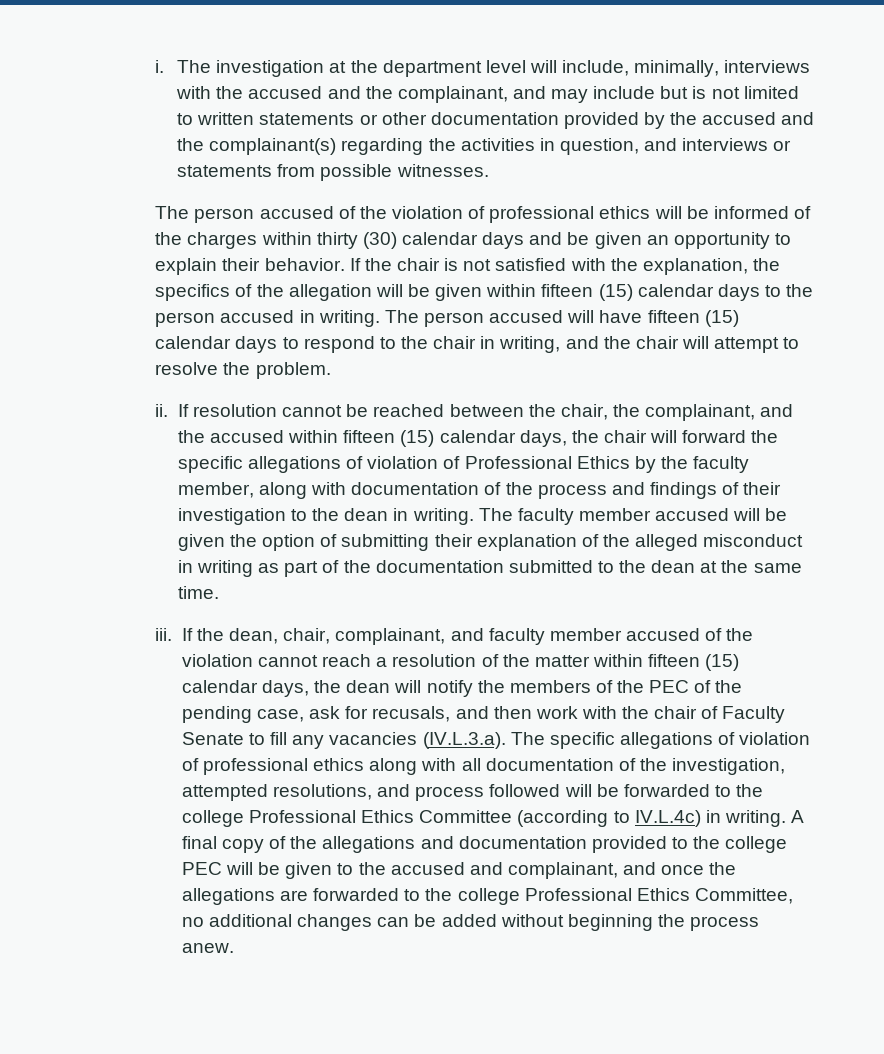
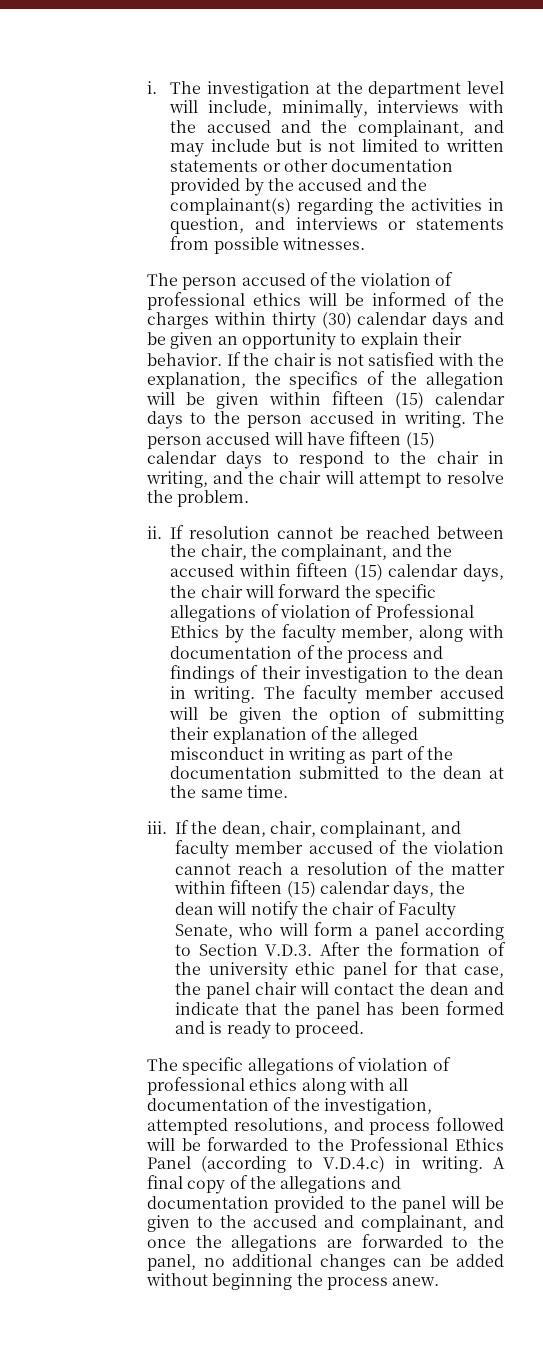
- If the dean, chair, complainant, and faculty member accused of the violation cannot reach a resolution of the matter within fifteen (15) calendar days, the dean will notify the members of the PEC of the pending case, ask for recusals, and then work with the chair of Faculty Senate to fill any vacancies (IV.L.3.a). The specific allegations of violation of professional ethics along with all documentation of the investigation, attempted resolutions, and process followed will be forwarded to the college Professional Ethics Committee (according to IV.L.4c) in writing.
+ If the dean, chair, complainant, and faculty member accused of the violation cannot reach a resolution of the matter within fifteen (15) calendar days, the dean will notify the chair of Faculty Senate, who will form a panel according to Section V.D.3. After the formation of the university ethic panel for that case, the panel chair will contact the dean and indicate that the panel has been formed and is ready to proceed.
+ The specific allegations of violation of professional ethics along with all documentation of the investigation, attempted resolutions, and process followed will be forwarded to the Professional Ethics Panel (according to V.D.4.c) in writing.
- A final copy of the allegations and documentation provided to the college PEC will be given to the accused and complainant, and once the allegations are forwarded to the college Professional Ethics Committee, no additional changes can be added without beginning the process anew.
+ A final copy of the allegations and documentation provided to the panel will be given to the accused and complainant, and once the allegations are forwarded to the panel, no additional changes can be added without beginning the process anew.

